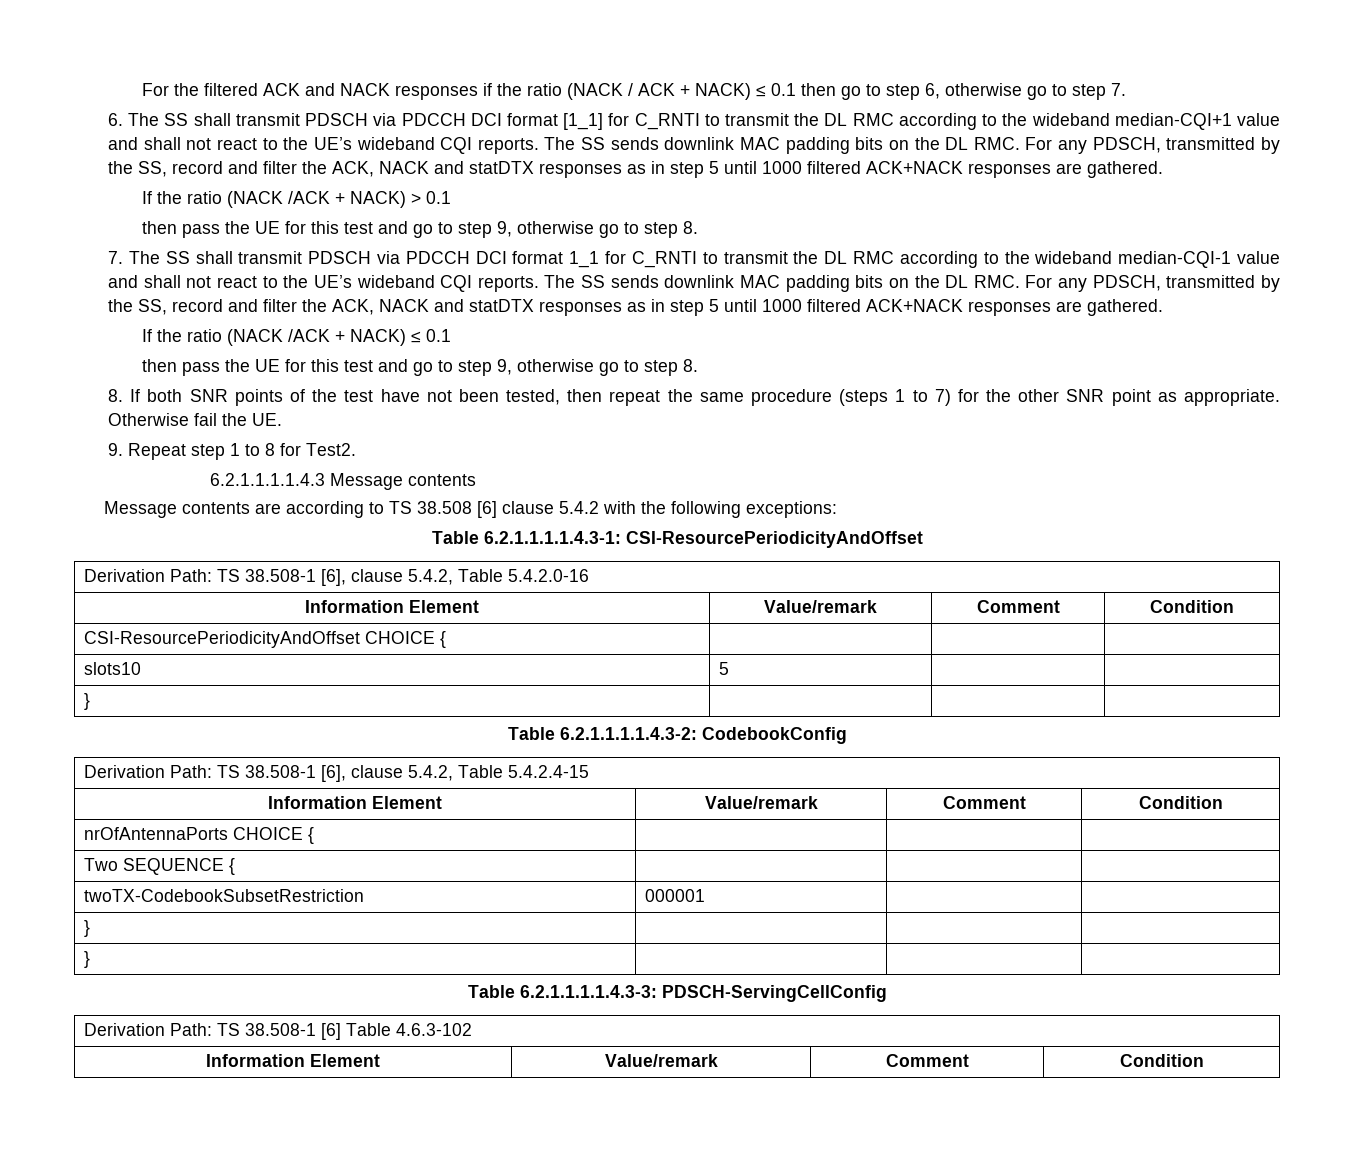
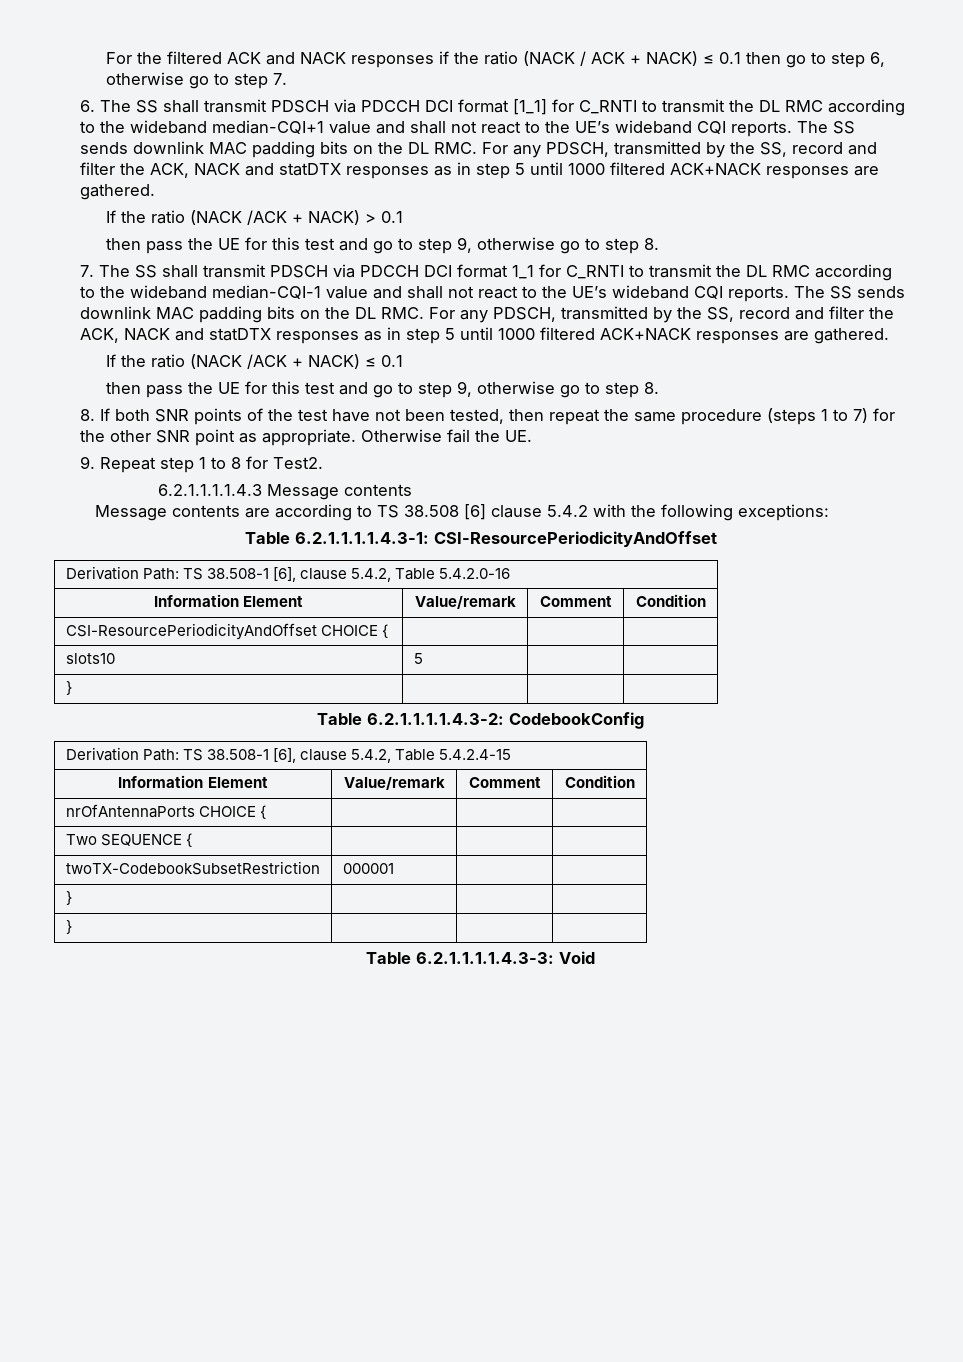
- Table 6.2.1.1.1.1.4.3-3: PDSCH-ServingCellConfig
- Derivation Path: TS 38.508-1 [6] Table 4.6.3-102
- Information Element | Value/remark | Comment | Condition
+ Table 6.2.1.1.1.1.4.3-3: Void

